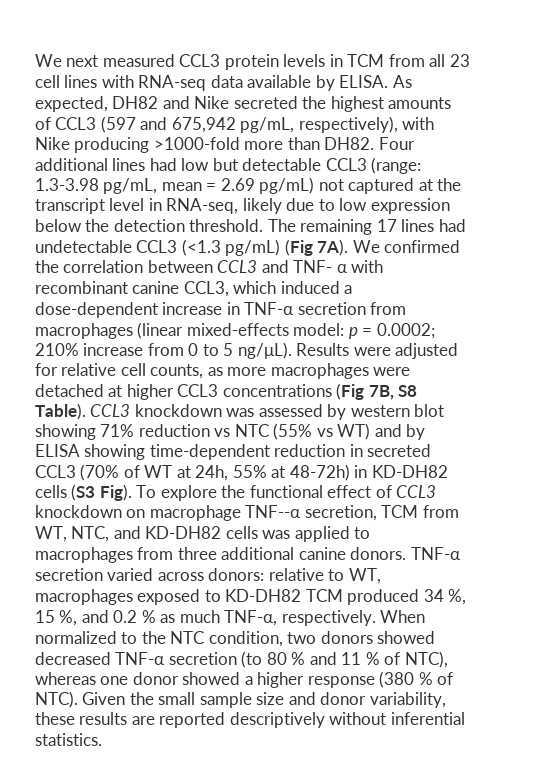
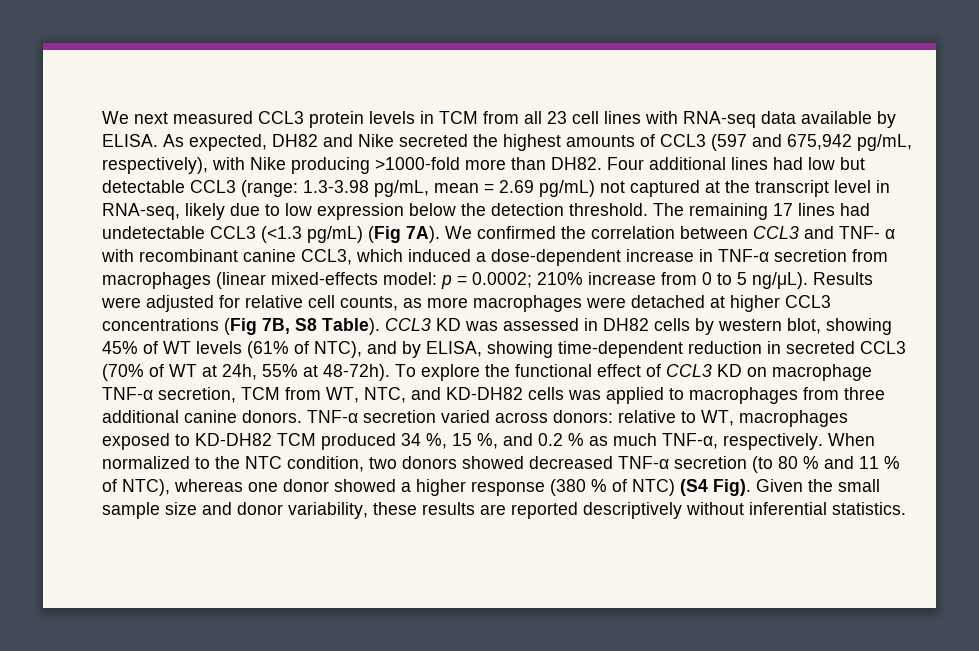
- CCL3 knockdown was assessed by western blot showing 71% reduction vs NTC (55% vs WT) and by ELISA showing time-dependent reduction in secreted CCL3 (70% of WT at 24h, 55% at 48-72h) in KD-DH82 cells (S3 Fig).
+ CCL3 KD was assessed in DH82 cells by western blot, showing 45% of WT levels (61% of NTC), and by ELISA, showing time-dependent reduction in secreted CCL3 (70% of WT at 24h, 55% at 48-72h).
- To explore the functional effect of CCL3 knockdown on macrophage TNF--α secretion, TCM from WT, NTC, and KD-DH82 cells was applied to macrophages from three additional canine donors.
+ To explore the functional effect of CCL3 KD on macrophage TNF-α secretion, TCM from WT, NTC, and KD-DH82 cells was applied to macrophages from three additional canine donors.
- When normalized to the NTC condition, two donors showed decreased TNF-α secretion (to 80 % and 11 % of NTC), whereas one donor showed a higher response (380 % of NTC).
+ When normalized to the NTC condition, two donors showed decreased TNF-α secretion (to 80 % and 11 % of NTC), whereas one donor showed a higher response (380 % of NTC) (S4 Fig).

